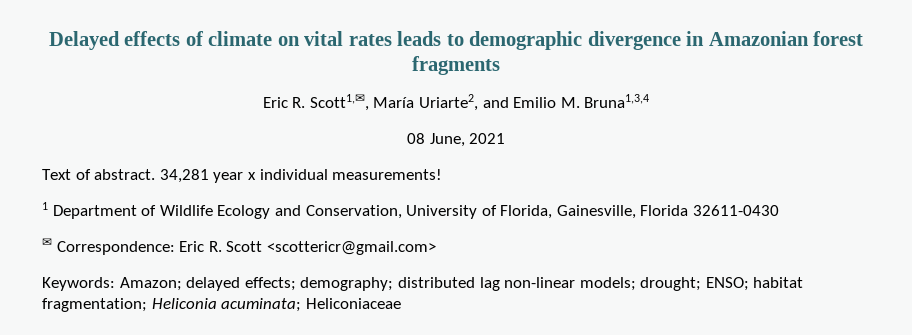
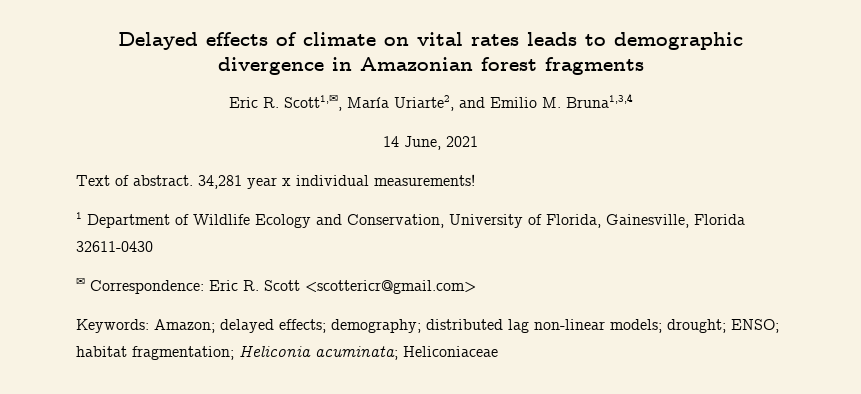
- 08 June, 2021
+ 14 June, 2021

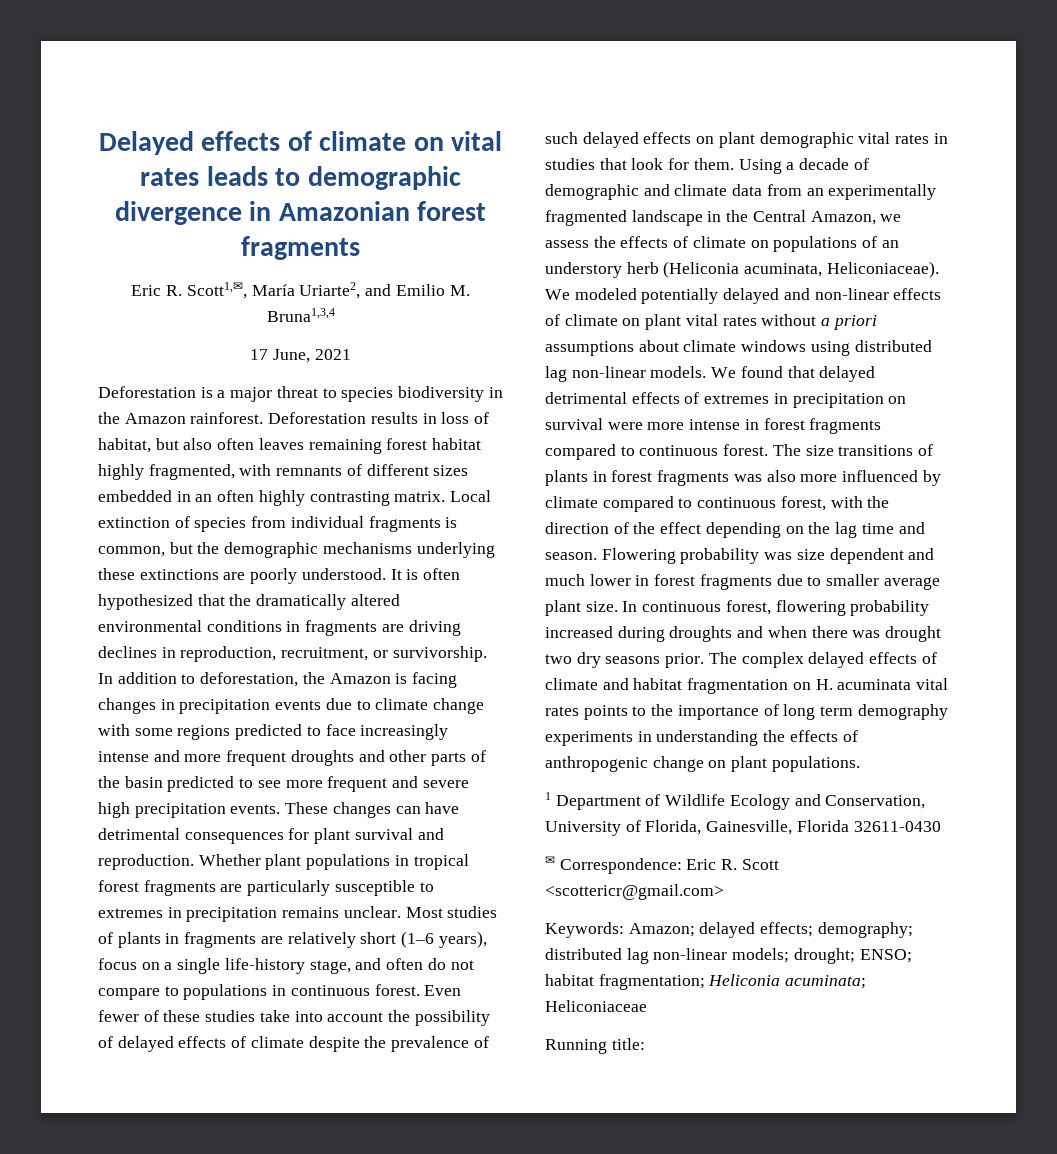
- 14 June, 2021
+ 17 June, 2021
- Text of abstract. 34,281 year x individual measurements!
+ Deforestation is a major threat to species biodiversity in the Amazon rainforest. Deforestation results in loss of habitat, but also often leaves remaining forest habitat highly fragmented, with remnants of different sizes embedded in an often highly contrasting matrix. Local extinction of species from individual fragments is common, but the demographic mechanisms underlying these extinctions are poorly understood. It is often hypothesized that the dramatically altered environmental conditions in fragments are driving declines in reproduction, recruitment, or survivorship. In addition to deforestation, the Amazon is facing changes in precipitation events due to climate change with some regions predicted to face increasingly intense and more frequent droughts and other parts of the basin predicted to see more frequent and severe high precipitation events. These changes can have detrimental consequences for plant survival and reproduction. Whether plant populations in tropical forest fragments are particularly susceptible to extremes in precipitation remains unclear. Most studies of plants in fragments are relatively short (1–6 years), focus on a single life-history stage, and often do not compare to populations in continuous forest. Even fewer of these studies take into account the possibility of delayed effects of climate despite the prevalence of such delayed effects on plant demographic vital rates in studies that look for them. Using a decade of demographic and climate data from an experimentally fragmented landscape in the Central Amazon, we assess the effects of climate on populations of an understory herb (Heliconia acuminata, Heliconiaceae). We modeled potentially delayed and non-linear effects of climate on plant vital rates without a priori assumptions about climate windows using distributed lag non-linear models. We found that delayed detrimental effects of extremes in precipitation on survival were more intense in forest fragments compared to continuous forest. The size transitions of plants in forest fragments was also more influenced by climate compared to continuous forest, with the direction of the effect depending on the lag time and season. Flowering probability was size dependent and much lower in forest fragments due to smaller average plant size. In continuous forest, flowering probability increased during droughts and when there was drought two dry seasons prior. The complex delayed effects of climate and habitat fragmentation on H. acuminata vital rates points to the importance of long term demography experiments in understanding the effects of anthropogenic change on plant populations.
+ Running title:

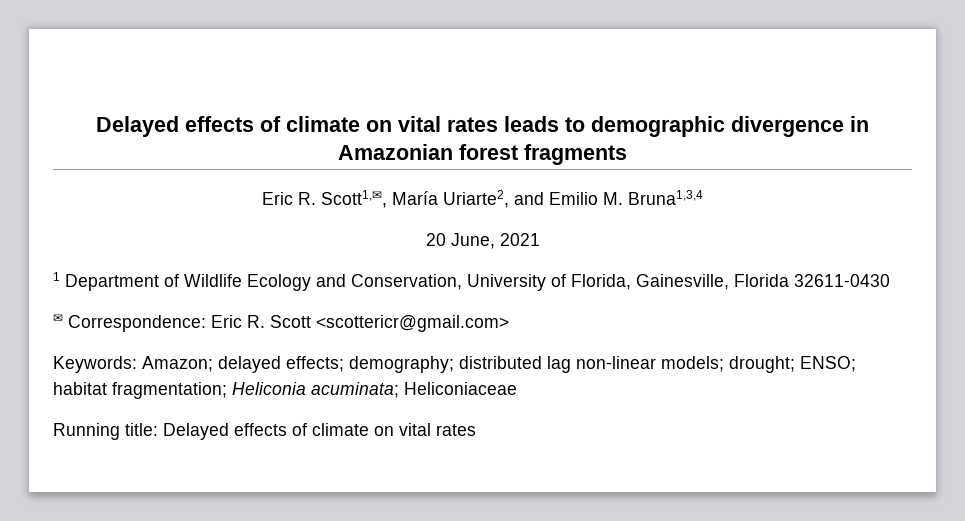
- 17 June, 2021
+ 20 June, 2021
- Deforestation is a major threat to species biodiversity in the Amazon rainforest. Deforestation results in loss of habitat, but also often leaves remaining forest habitat highly fragmented, with remnants of different sizes embedded in an often highly contrasting matrix. Local extinction of species from individual fragments is common, but the demographic mechanisms underlying these extinctions are poorly understood. It is often hypothesized that the dramatically altered environmental conditions in fragments are driving declines in reproduction, recruitment, or survivorship. In addition to deforestation, the Amazon is facing changes in precipitation events due to climate change with some regions predicted to face increasingly intense and more frequent droughts and other parts of the basin predicted to see more frequent and severe high precipitation events. These changes can have detrimental consequences for plant survival and reproduction. Whether plant populations in tropical forest fragments are particularly susceptible to extremes in precipitation remains unclear. Most studies of plants in fragments are relatively short (1–6 years), focus on a single life-history stage, and often do not compare to populations in continuous forest. Even fewer of these studies take into account the possibility of delayed effects of climate despite the prevalence of such delayed effects on plant demographic vital rates in studies that look for them. Using a decade of demographic and climate data from an experimentally fragmented landscape in the Central Amazon, we assess the effects of climate on populations of an understory herb (Heliconia acuminata, Heliconiaceae). We modeled potentially delayed and non-linear effects of climate on plant vital rates without a priori assumptions about climate windows using distributed lag non-linear models. We found that delayed detrimental effects of extremes in precipitation on survival were more intense in forest fragments compared to continuous forest. The size transitions of plants in forest fragments was also more influenced by climate compared to continuous forest, with the direction of the effect depending on the lag time and season. Flowering probability was size dependent and much lower in forest fragments due to smaller average plant size. In continuous forest, flowering probability increased during droughts and when there was drought two dry seasons prior. The complex delayed effects of climate and habitat fragmentation on H. acuminata vital rates points to the importance of long term demography experiments in understanding the effects of anthropogenic change on plant populations.
- Running title:
+ Running title: Delayed effects of climate on vital rates

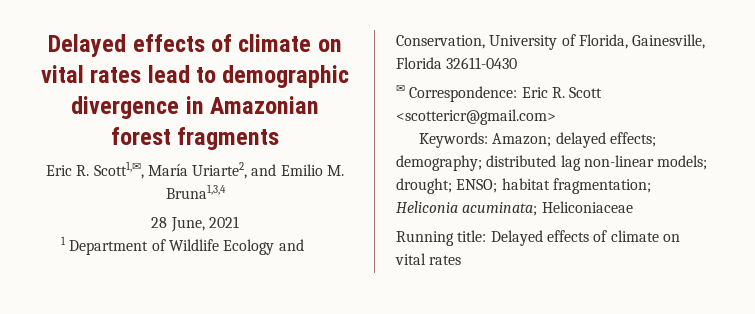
- Delayed effects of climate on vital rates leads to demographic divergence in Amazonian forest fragments
+ Delayed effects of climate on vital rates lead to demographic divergence in Amazonian forest fragments
- 20 June, 2021
+ 28 June, 2021

